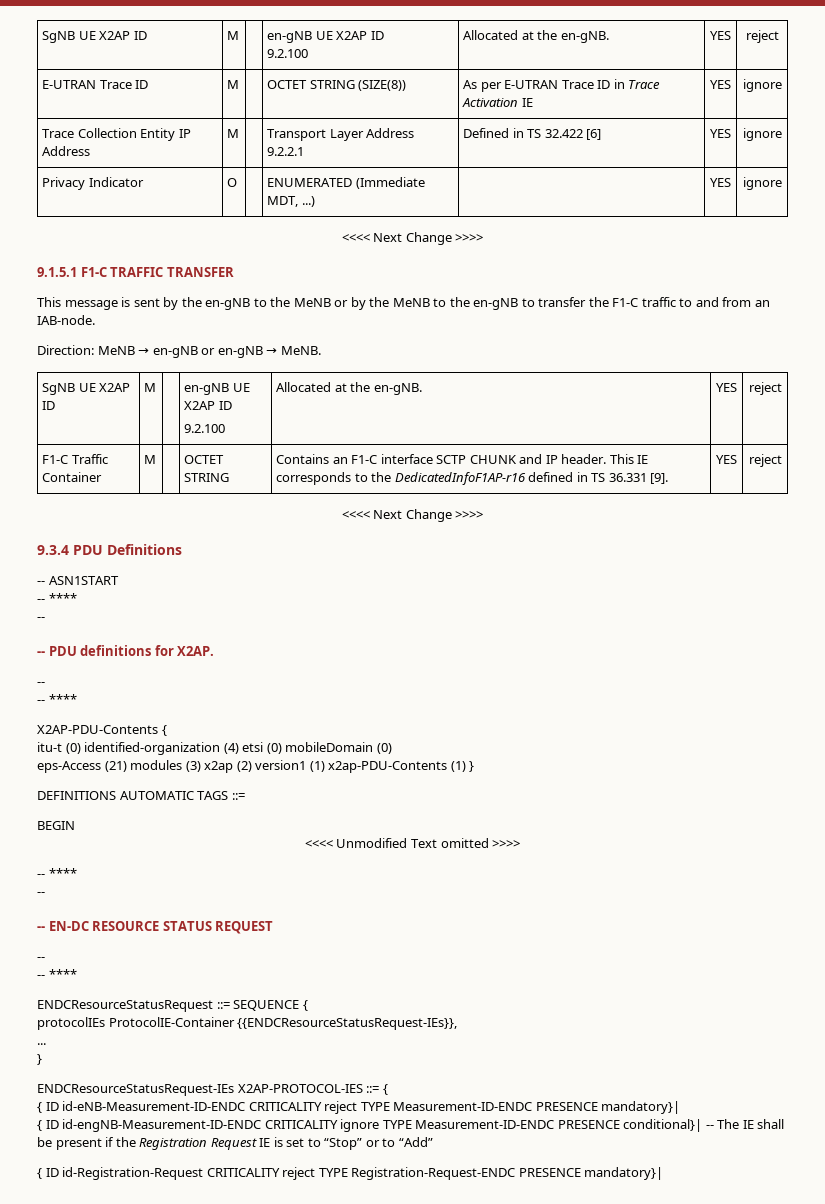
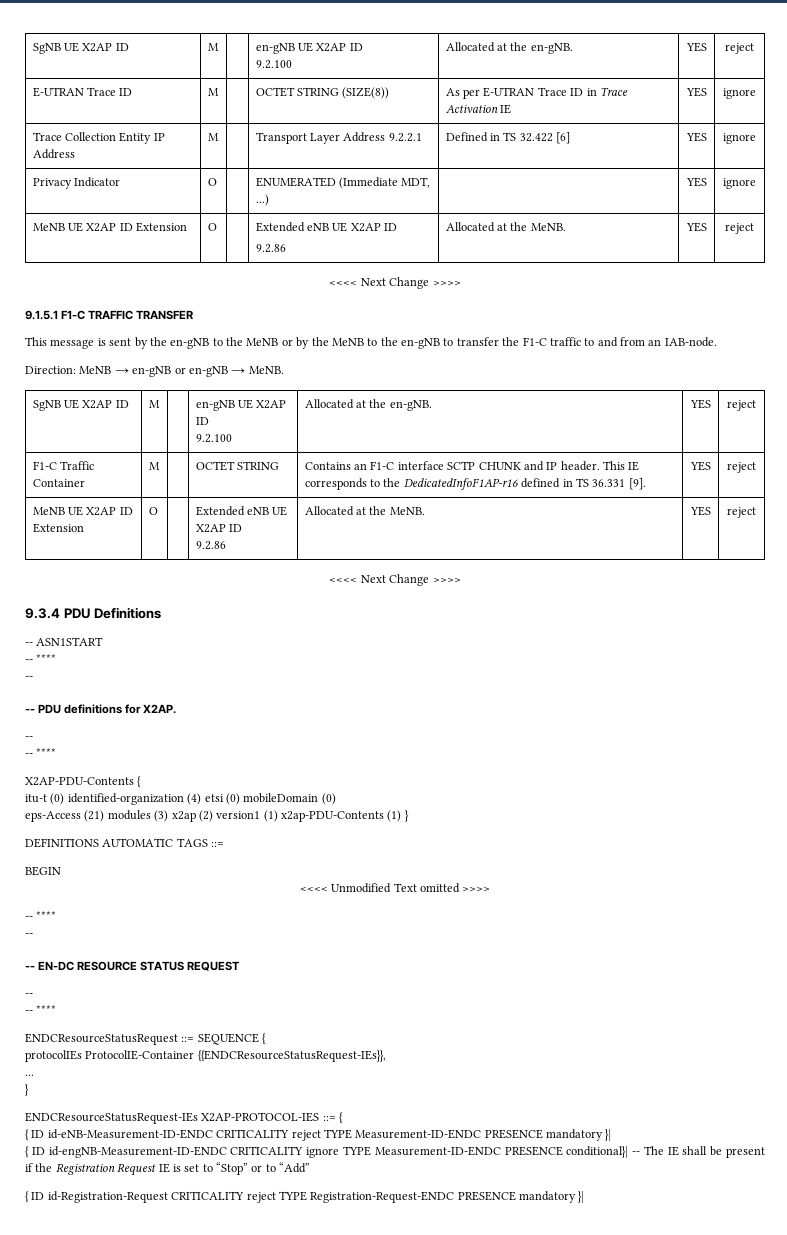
  Privacy Indicator | O | | ENUMERATED (Immediate MDT, ...) | | YES | ignore
+ MeNB UE X2AP ID Extension | O | | Extended eNB UE X2AP ID
+ 9.2.86 | Allocated at the MeNB. | YES | reject
  F1-C Traffic Container | M | | OCTET STRING | Contains an F1-C interface SCTP CHUNK and IP header. This IE corresponds to the DedicatedInfoF1AP-r16 defined in TS 36.331 [9]. | YES | reject
+ MeNB UE X2AP ID Extension | O | | Extended eNB UE X2AP ID
+ 9.2.86 | Allocated at the MeNB. | YES | reject
- { ID id-eNB-Measurement-ID-ENDC CRITICALITY reject TYPE Measurement-ID-ENDC PRESENCE mandatory}|
+ { ID id-eNB-Measurement-ID-ENDC CRITICALITY reject TYPE Measurement-ID-ENDC PRESENCE mandatory }|
- { ID id-Registration-Request CRITICALITY reject TYPE Registration-Request-ENDC PRESENCE mandatory}|
+ { ID id-Registration-Request CRITICALITY reject TYPE Registration-Request-ENDC PRESENCE mandatory }|

